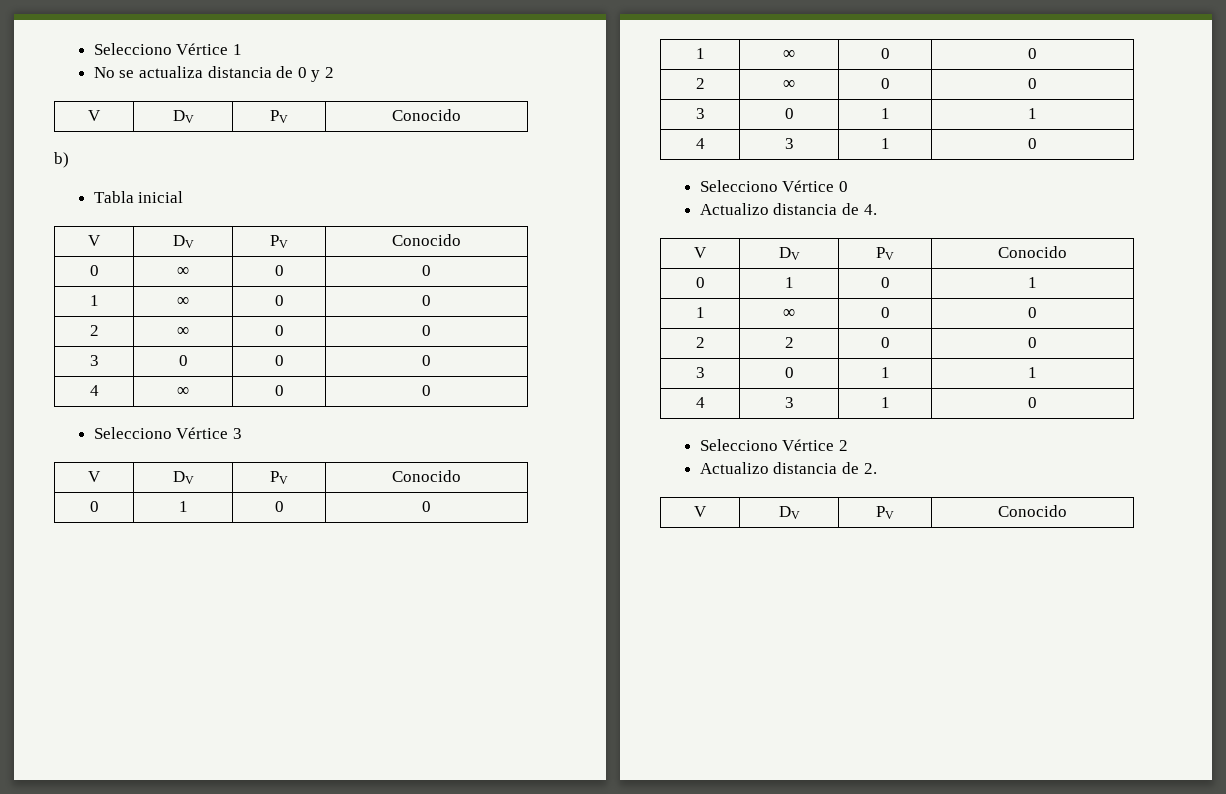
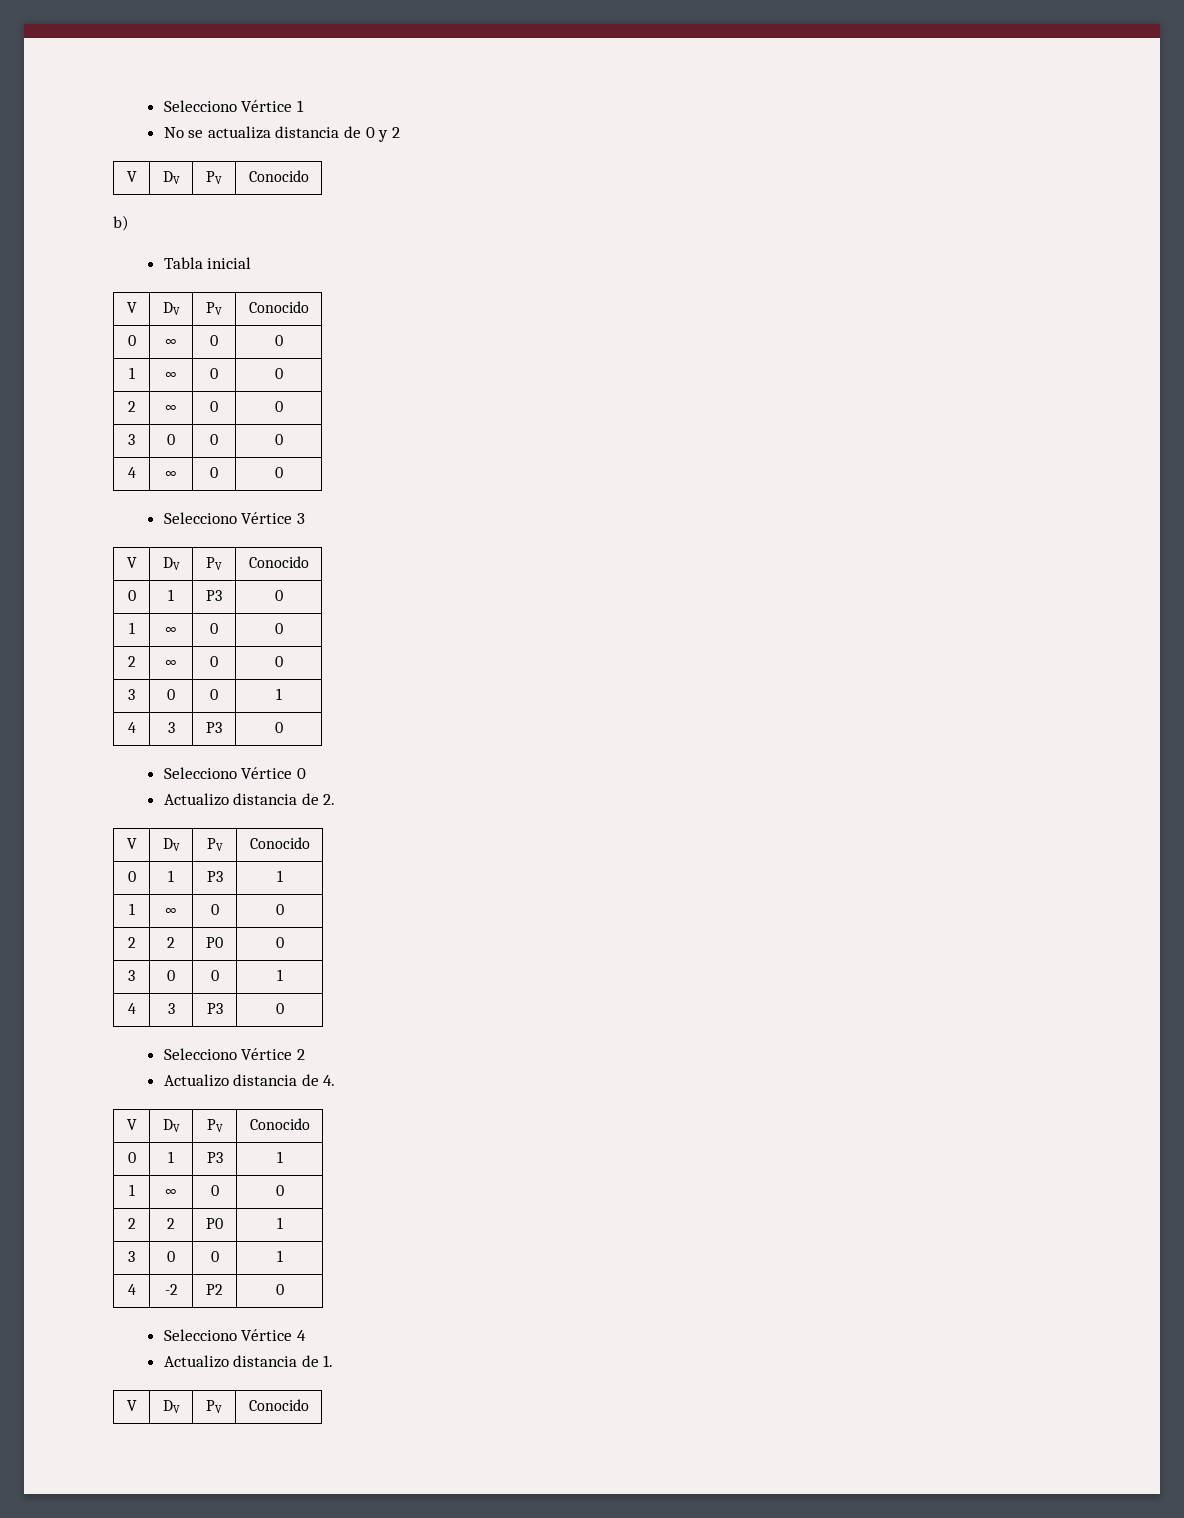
- 0 | 1 | 0 | 0
+ 0 | 1 | P3 | 0
  1 | ∞ | 0 | 0
  2 | ∞ | 0 | 0
- 3 | 0 | 1 | 1
- 4 | 3 | 1 | 0
+ 3 | 0 | 0 | 1
+ 4 | 3 | P3 | 0
+ Actualizo distancia de 2.
+ V | DV | PV | Conocido
+ 0 | 1 | P3 | 1
+ 1 | ∞ | 0 | 0
+ 2 | 2 | P0 | 0
+ 3 | 0 | 0 | 1
+ 4 | 3 | P3 | 0
+ Selecciono Vértice 2
  Actualizo distancia de 4.
  V | DV | PV | Conocido
- 0 | 1 | 0 | 1
+ 0 | 1 | P3 | 1
  1 | ∞ | 0 | 0
- 2 | 2 | 0 | 0
- 3 | 0 | 1 | 1
- 4 | 3 | 1 | 0
- Selecciono Vértice 2
- Actualizo distancia de 2.
+ 2 | 2 | P0 | 1
+ 3 | 0 | 0 | 1
+ 4 | -2 | P2 | 0
+ Selecciono Vértice 4
+ Actualizo distancia de 1.

